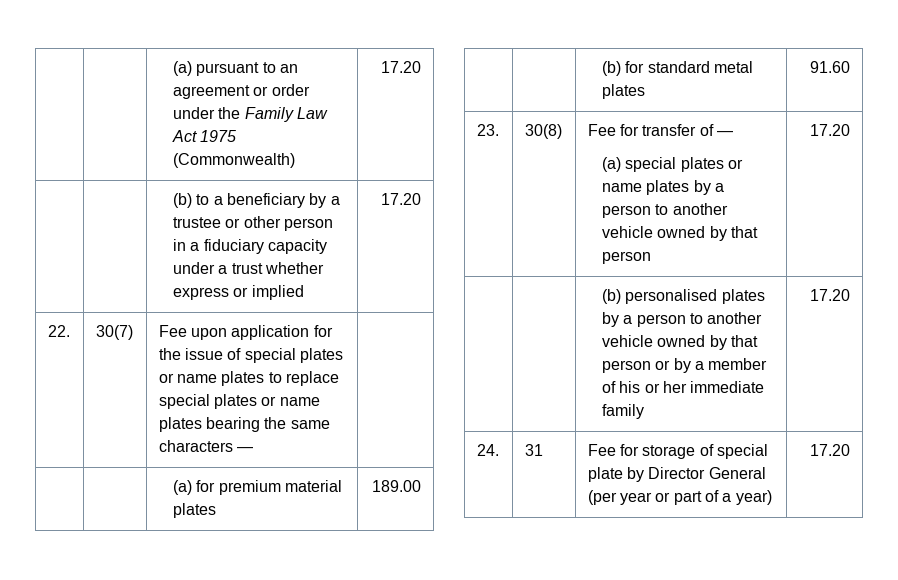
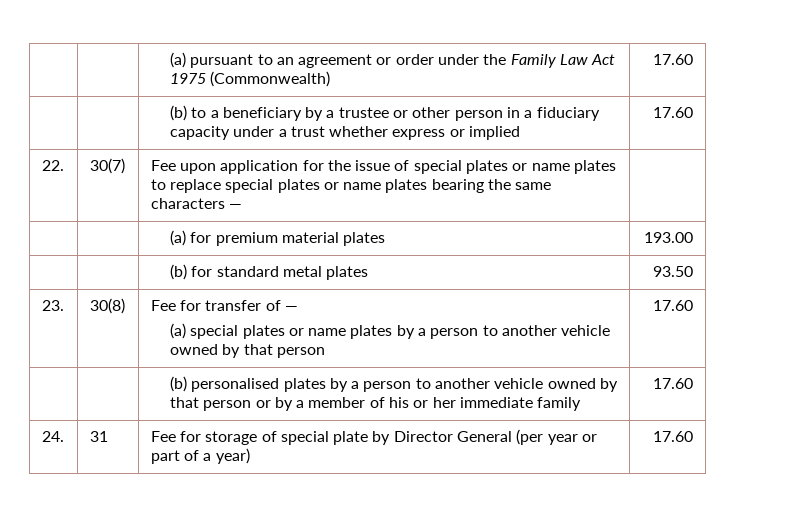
- | | (a) pursuant to an agreement or order under the Family Law Act 1975 (Commonwealth) | 17.20
+ | | (a) pursuant to an agreement or order under the Family Law Act 1975 (Commonwealth) | 17.60
- | | (b) to a beneficiary by a trustee or other person in a fiduciary capacity under a trust whether express or implied | 17.20
+ | | (b) to a beneficiary by a trustee or other person in a fiduciary capacity under a trust whether express or implied | 17.60
- | | (a) for premium material plates | 189.00
+ | | (a) for premium material plates | 193.00
- | | (b) for standard metal plates | 91.60
+ | | (b) for standard metal plates | 93.50
  23. | 30(8) | Fee for transfer of —
- (a) special plates or name plates by a person to another vehicle owned by that person | 17.20
+ (a) special plates or name plates by a person to another vehicle owned by that person | 17.60
- | | (b) personalised plates by a person to another vehicle owned by that person or by a member of his or her immediate family | 17.20
+ | | (b) personalised plates by a person to another vehicle owned by that person or by a member of his or her immediate family | 17.60
- 24. | 31 | Fee for storage of special plate by Director General (per year or part of a year) | 17.20
+ 24. | 31 | Fee for storage of special plate by Director General (per year or part of a year) | 17.60

